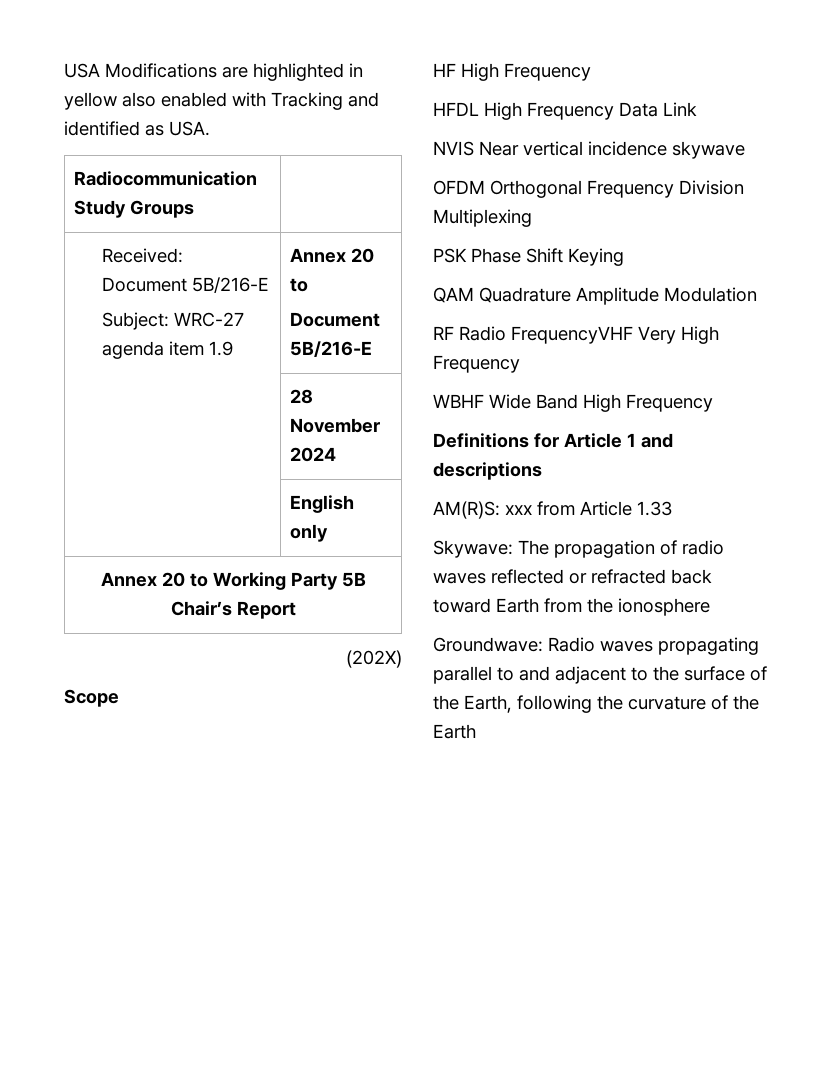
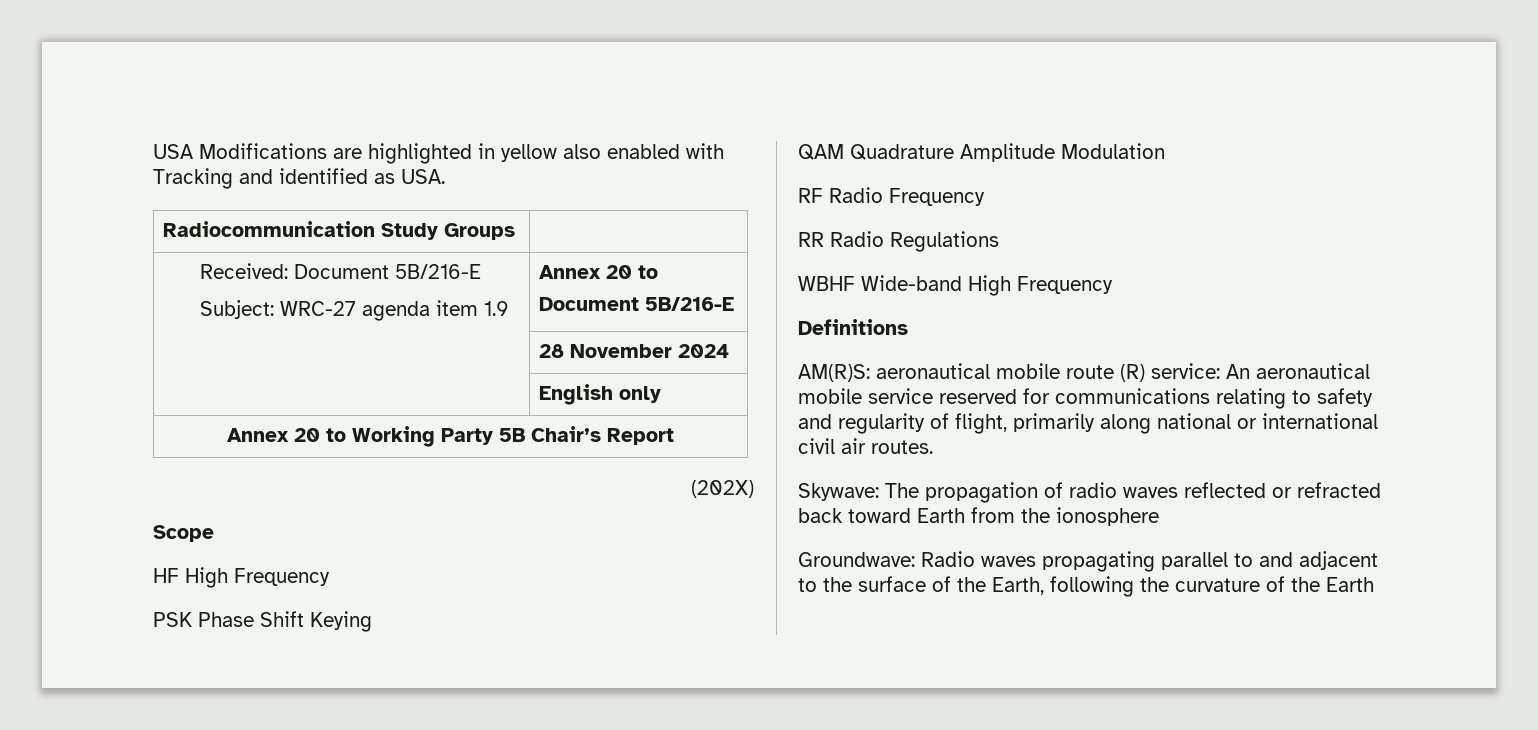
- HFDL High Frequency Data Link
- NVIS Near vertical incidence skywave
- OFDM Orthogonal Frequency Division Multiplexing
- RF Radio FrequencyVHF Very High Frequency
+ RF Radio Frequency
+ RR Radio Regulations
- WBHF Wide Band High Frequency
+ WBHF Wide-band High Frequency
- Definitions for Article 1 and descriptions
- AM(R)S: xxx from Article 1.33
+ Definitions
+ AM(R)S: aeronautical mobile route (R) service: An aeronautical mobile service reserved for communications relating to safety and regularity of flight, primarily along national or international civil air routes.

